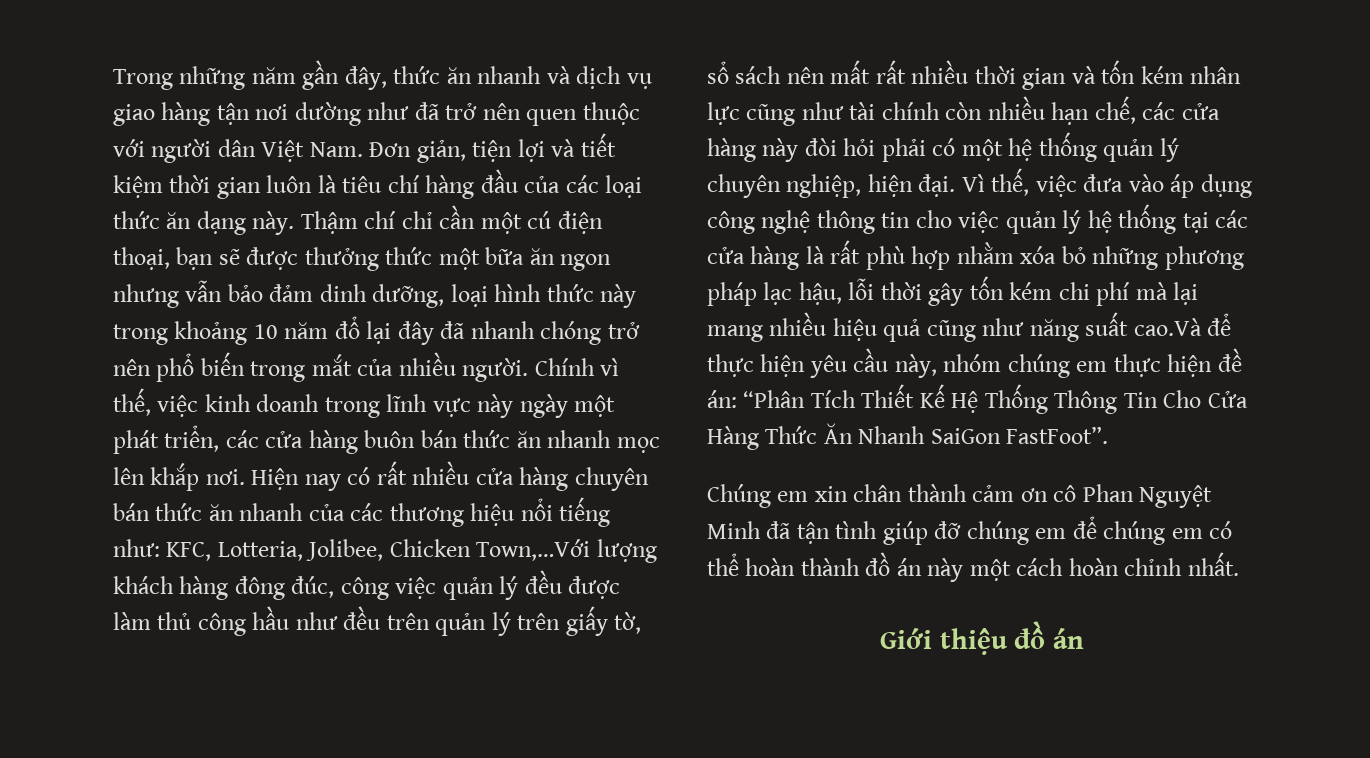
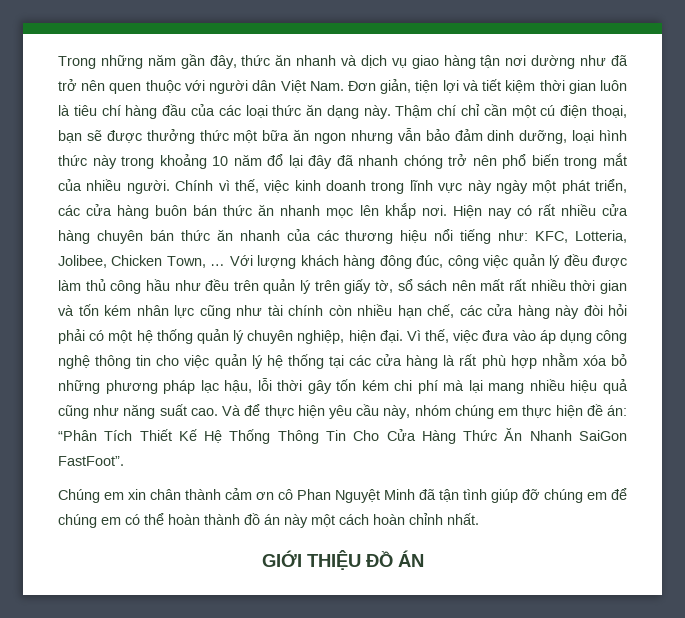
- KFC, Lotteria, Jolibee, Chicken Town,…Với lượng khách hàng đông đúc, công việc quản lý đều được làm thủ công hầu như đều trên quản lý trên giấy tờ, sổ sách nên mất rất nhiều thời gian và tốn kém nhân lực cũng như tài chính còn nhiều hạn chế, các cửa hàng này đòi hỏi phải có một hệ thống quản lý chuyên nghiệp, hiện đại.
+ KFC, Lotteria, Jolibee, Chicken Town, … Với lượng khách hàng đông đúc, công việc quản lý đều được làm thủ công hầu như đều trên quản lý trên giấy tờ, sổ sách nên mất rất nhiều thời gian và tốn kém nhân lực cũng như tài chính còn nhiều hạn chế, các cửa hàng này đòi hỏi phải có một hệ thống quản lý chuyên nghiệp, hiện đại.
- Vì thế, việc đưa vào áp dụng công nghệ thông tin cho việc quản lý hệ thống tại các cửa hàng là rất phù hợp nhằm xóa bỏ những phương pháp lạc hậu, lỗi thời gây tốn kém chi phí mà lại mang nhiều hiệu quả cũng như năng suất cao.Và để thực hiện yêu cầu này, nhóm chúng em thực hiện đề án:
+ Vì thế, việc đưa vào áp dụng công nghệ thông tin cho việc quản lý hệ thống tại các cửa hàng là rất phù hợp nhằm xóa bỏ những phương pháp lạc hậu, lỗi thời gây tốn kém chi phí mà lại mang nhiều hiệu quả cũng như năng suất cao. Và để thực hiện yêu cầu này, nhóm chúng em thực hiện đề án:
- Giới thiệu đồ án
+ GIỚI THIỆU ĐỒ ÁN

